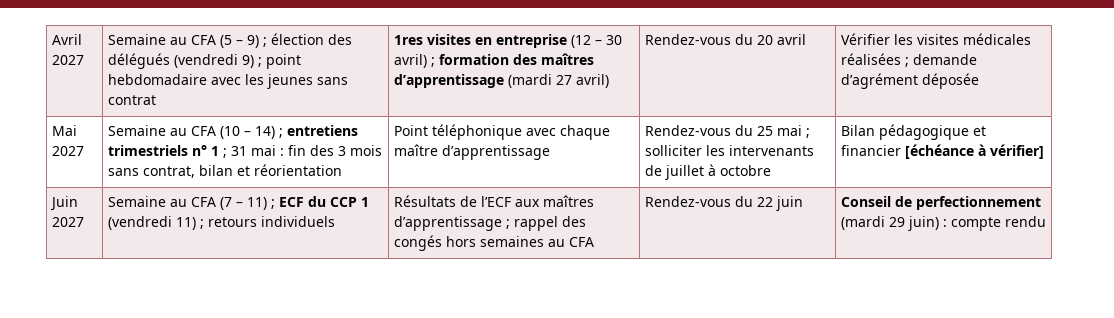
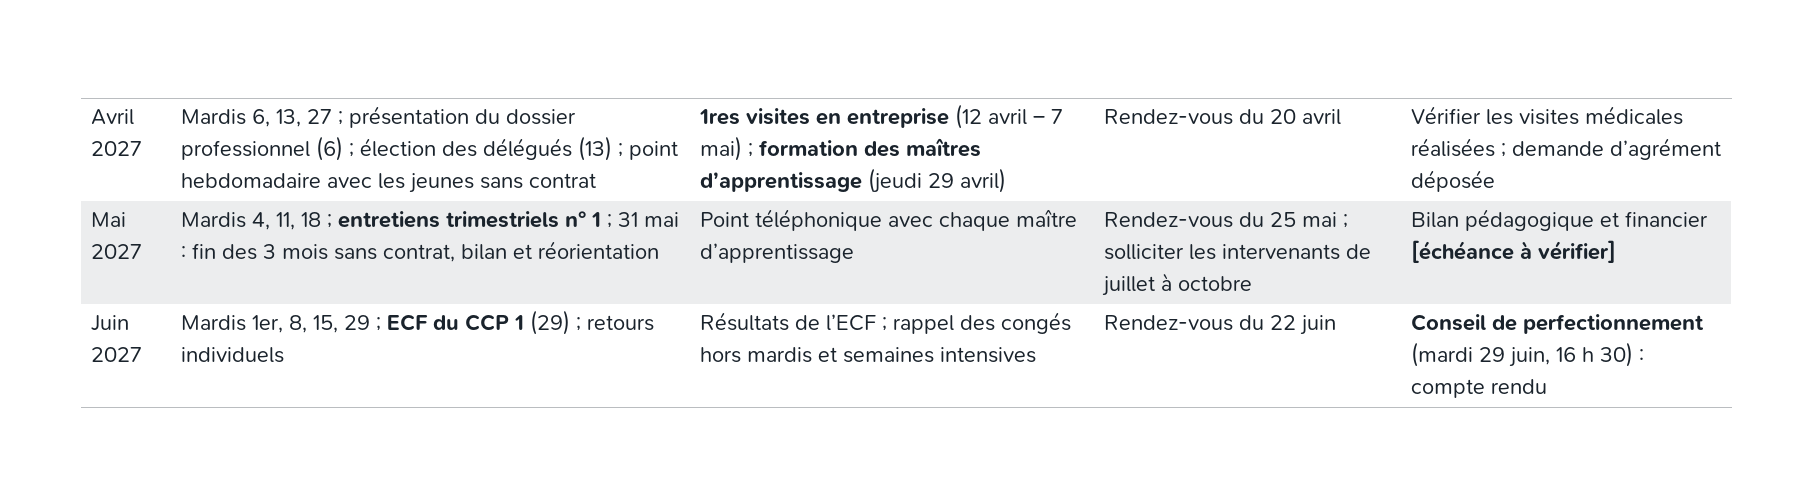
- Semaine au CFA (5 – 9) ; élection des délégués (vendredi 9) ; point hebdomadaire avec les jeunes sans contrat
+ Mardis 6, 13, 27 ; présentation du dossier professionnel (6) ; élection des délégués (13) ; point hebdomadaire avec les jeunes sans contrat
- 1res visites en entreprise (12 – 30 avril) ; formation des maîtres d’apprentissage (mardi 27 avril)
+ 1res visites en entreprise (12 avril – 7 mai) ; formation des maîtres d’apprentissage (jeudi 29 avril)
- Semaine au CFA (10 – 14) ; entretiens trimestriels n° 1 ; 31 mai : fin des 3 mois sans contrat, bilan et réorientation
+ Mardis 4, 11, 18 ; entretiens trimestriels n° 1 ; 31 mai : fin des 3 mois sans contrat, bilan et réorientation
- Semaine au CFA (7 – 11) ; ECF du CCP 1 (vendredi 11) ; retours individuels
+ Mardis 1er, 8, 15, 29 ; ECF du CCP 1 (29) ; retours individuels
- Résultats de l’ECF aux maîtres d’apprentissage ; rappel des congés hors semaines au CFA
+ Résultats de l’ECF ; rappel des congés hors mardis et semaines intensives
- Conseil de perfectionnement (mardi 29 juin) : compte rendu
+ Conseil de perfectionnement (mardi 29 juin, 16 h 30) : compte rendu

